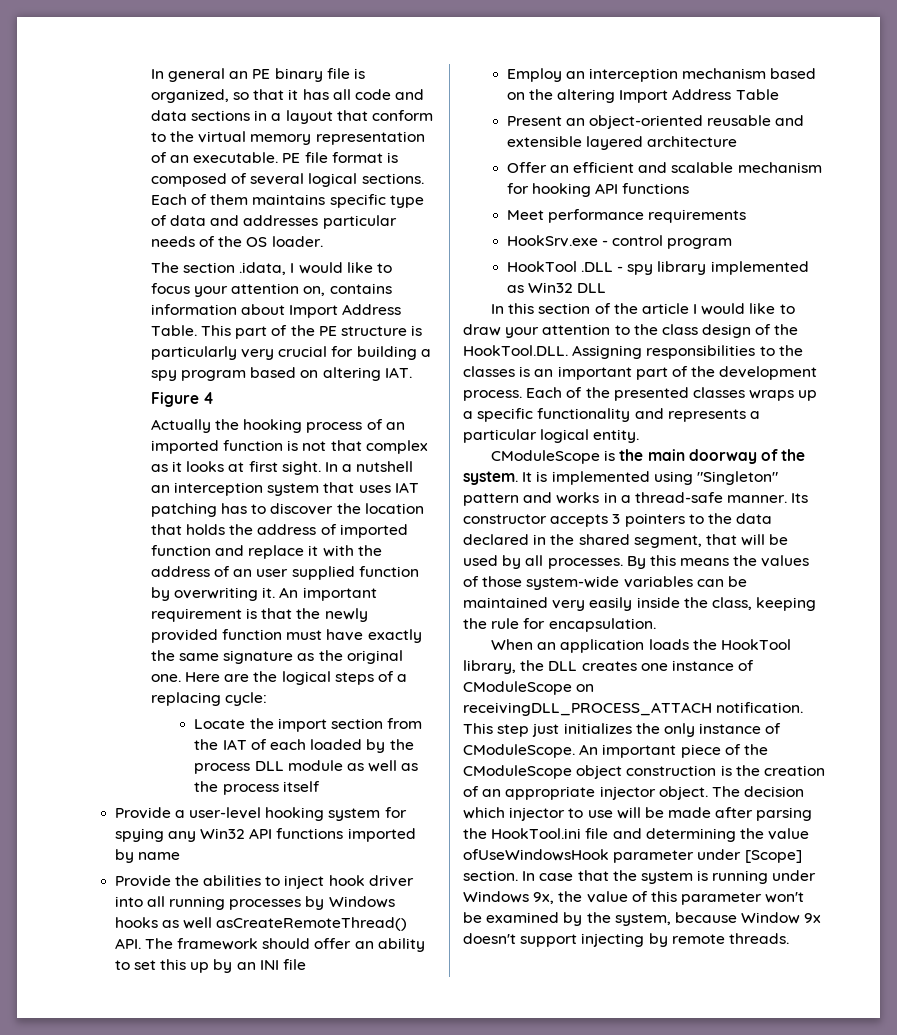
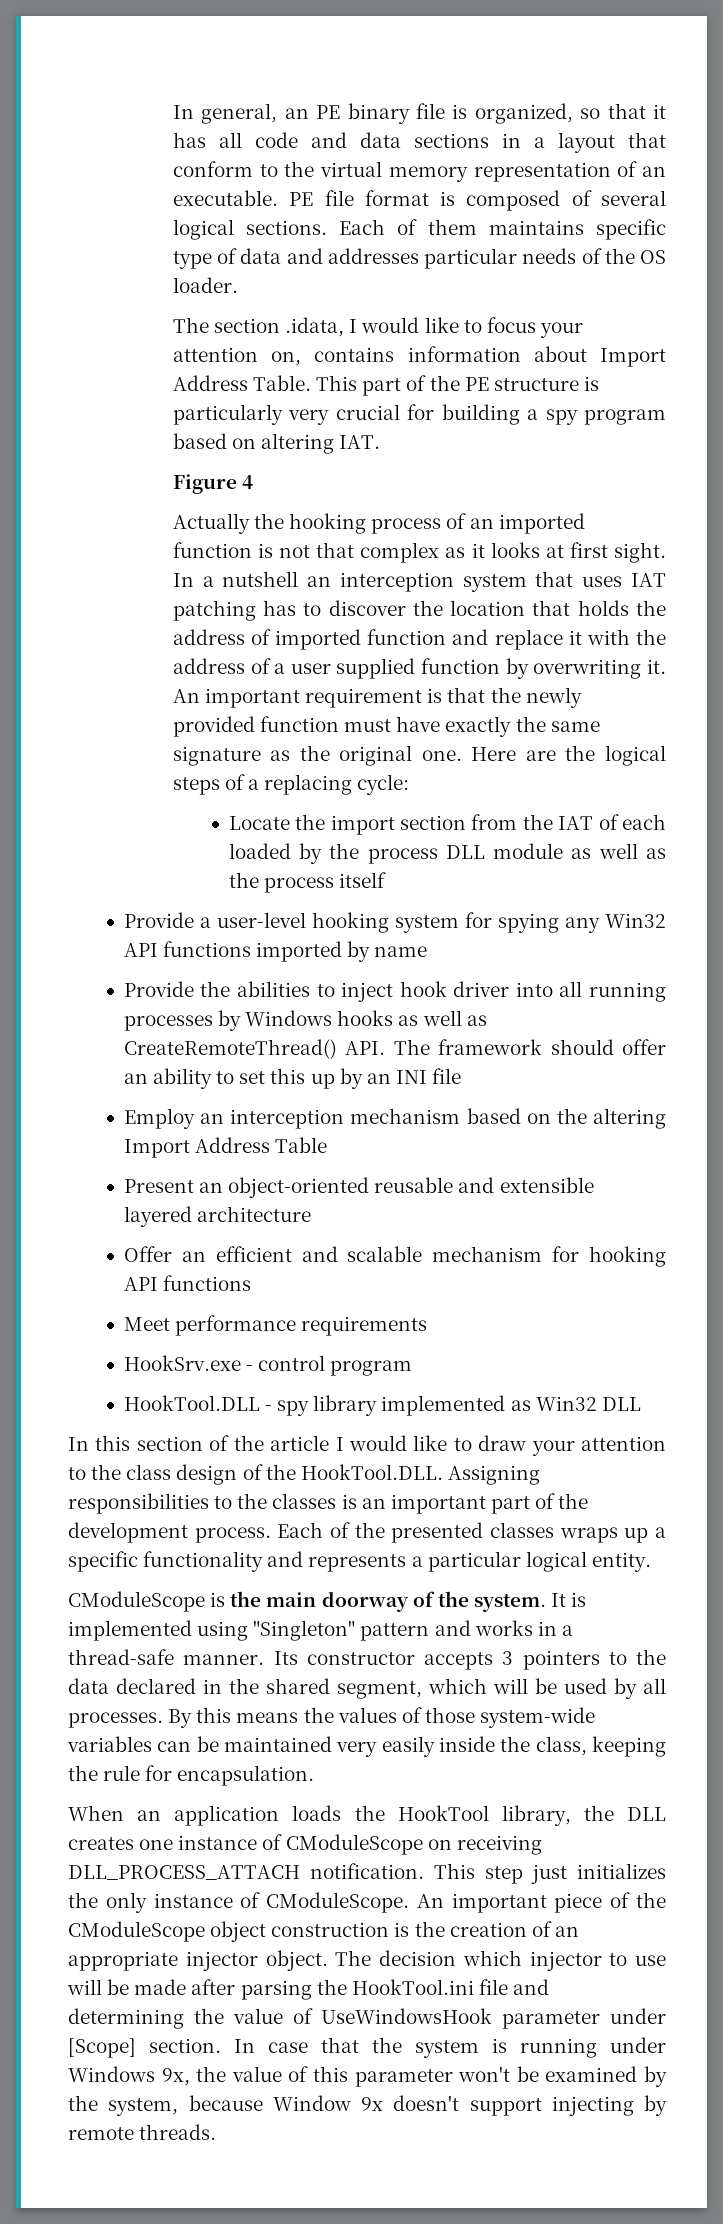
- In general an PE binary file is organized, so that it has all code and data sections in a layout that conform to the virtual memory representation of an executable.
+ In general, an PE binary file is organized, so that it has all code and data sections in a layout that conform to the virtual memory representation of an executable.
- In a nutshell an interception system that uses IAT patching has to discover the location that holds the address of imported function and replace it with the address of an user supplied function by overwriting it.
+ In a nutshell an interception system that uses IAT patching has to discover the location that holds the address of imported function and replace it with the address of a user supplied function by overwriting it.
- Provide the abilities to inject hook driver into all running processes by Windows hooks as well asCreateRemoteThread() API. The framework should offer an ability to set this up by an INI file
+ Provide the abilities to inject hook driver into all running processes by Windows hooks as well as CreateRemoteThread() API. The framework should offer an ability to set this up by an INI file
- HookTool .DLL - spy library implemented as Win32 DLL
+ HookTool.DLL - spy library implemented as Win32 DLL
- Its constructor accepts 3 pointers to the data declared in the shared segment, that will be used by all processes.
+ Its constructor accepts 3 pointers to the data declared in the shared segment, which will be used by all processes.
- When an application loads the HookTool library, the DLL creates one instance of CModuleScope on receivingDLL_PROCESS_ATTACH notification.
+ When an application loads the HookTool library, the DLL creates one instance of CModuleScope on receiving DLL_PROCESS_ATTACH notification.
- The decision which injector to use will be made after parsing the HookTool.ini file and determining the value ofUseWindowsHook parameter under [Scope] section.
+ The decision which injector to use will be made after parsing the HookTool.ini file and determining the value of UseWindowsHook parameter under [Scope] section.

